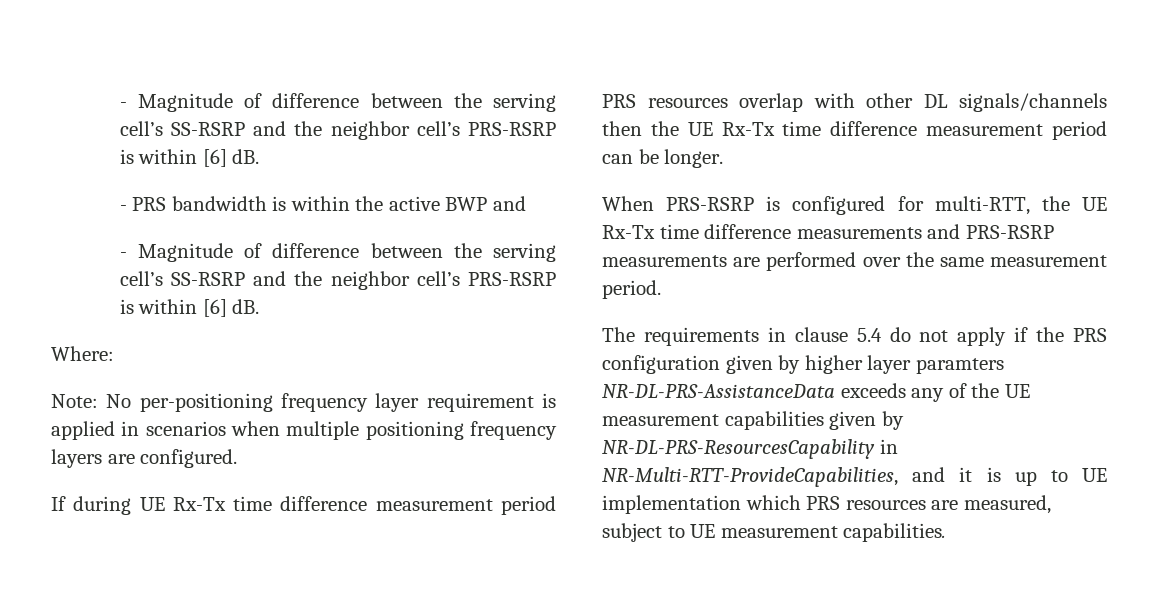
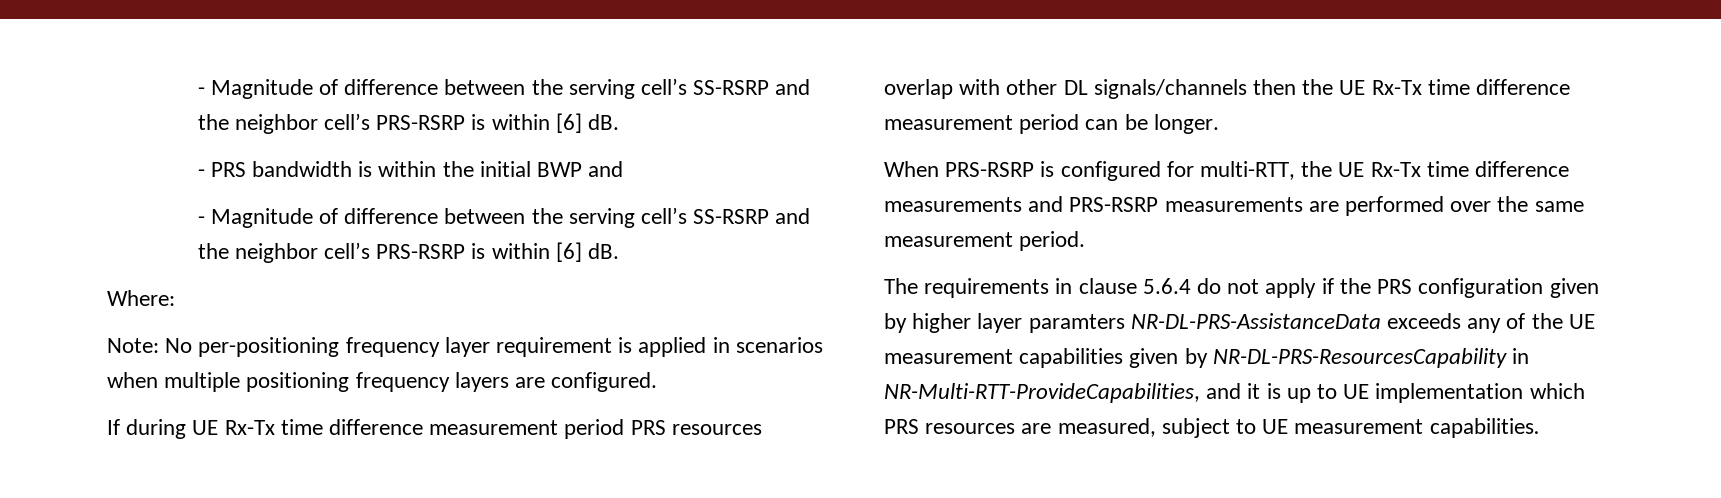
- - PRS bandwidth is within the active BWP and
+ - PRS bandwidth is within the initial BWP and
- The requirements in clause 5.4 do not apply if the PRS configuration given by higher layer paramters NR-DL-PRS-AssistanceData exceeds any of the UE measurement capabilities given by NR-DL-PRS-ResourcesCapability in NR-Multi-RTT-ProvideCapabilities, and it is up to UE implementation which PRS resources are measured, subject to UE measurement capabilities.
+ The requirements in clause 5.6.4 do not apply if the PRS configuration given by higher layer paramters NR-DL-PRS-AssistanceData exceeds any of the UE measurement capabilities given by NR-DL-PRS-ResourcesCapability in NR-Multi-RTT-ProvideCapabilities, and it is up to UE implementation which PRS resources are measured, subject to UE measurement capabilities.

